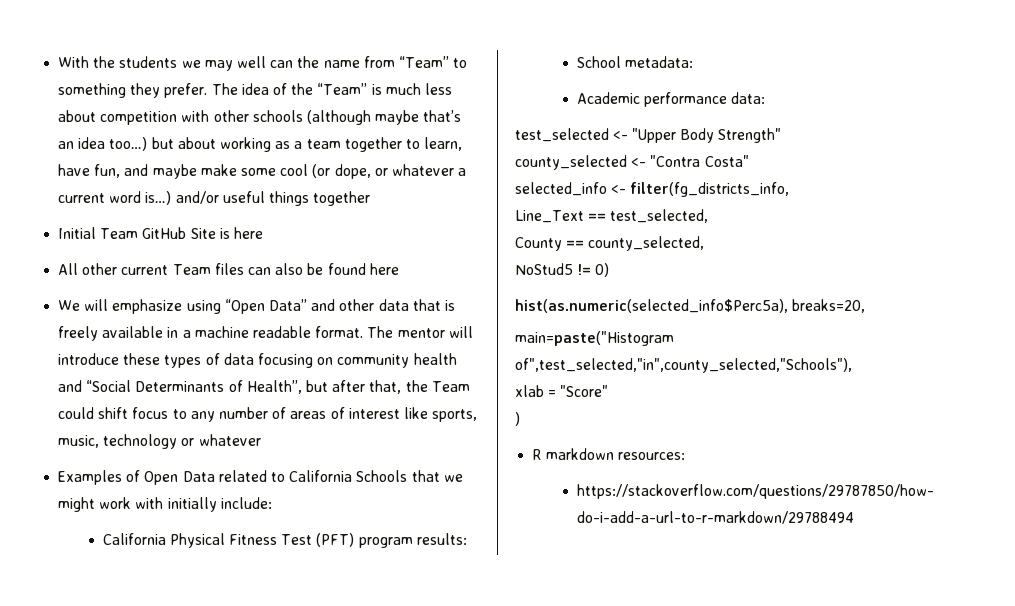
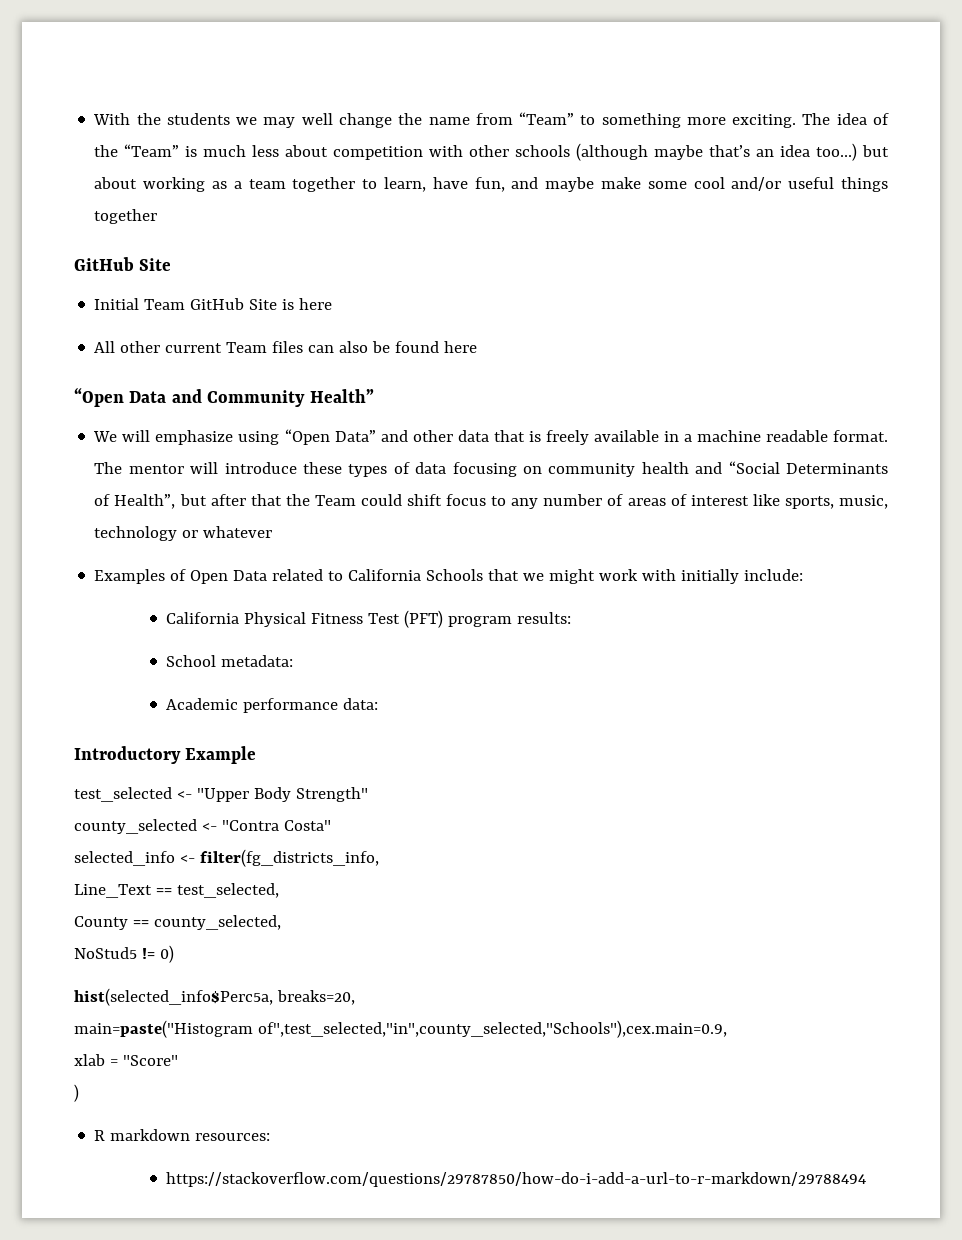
- With the students we may well can the name from “Team” to something they prefer.
+ With the students we may well change the name from “Team” to something more exciting.
- The idea of the “Team” is much less about competition with other schools (although maybe that’s an idea too…) but about working as a team together to learn, have fun, and maybe make some cool (or dope, or whatever a current word is…) and/or useful things together
+ The idea of the “Team” is much less about competition with other schools (although maybe that’s an idea too…) but about working as a team together to learn, have fun, and maybe make some cool and/or useful things together
+ GitHub Site
+ “Open Data and Community Health”
- The mentor will introduce these types of data focusing on community health and “Social Determinants of Health”, but after that, the Team could shift focus to any number of areas of interest like sports, music, technology or whatever
+ The mentor will introduce these types of data focusing on community health and “Social Determinants of Health”, but after that the Team could shift focus to any number of areas of interest like sports, music, technology or whatever
+ Introductory Example
- hist(as.numeric(selected_info$Perc5a), breaks=20,
+ hist(selected_info$Perc5a, breaks=20,
- main=paste("Histogram of",test_selected,"in",county_selected,"Schools"),
+ main=paste("Histogram of",test_selected,"in",county_selected,"Schools"),cex.main=0.9,

